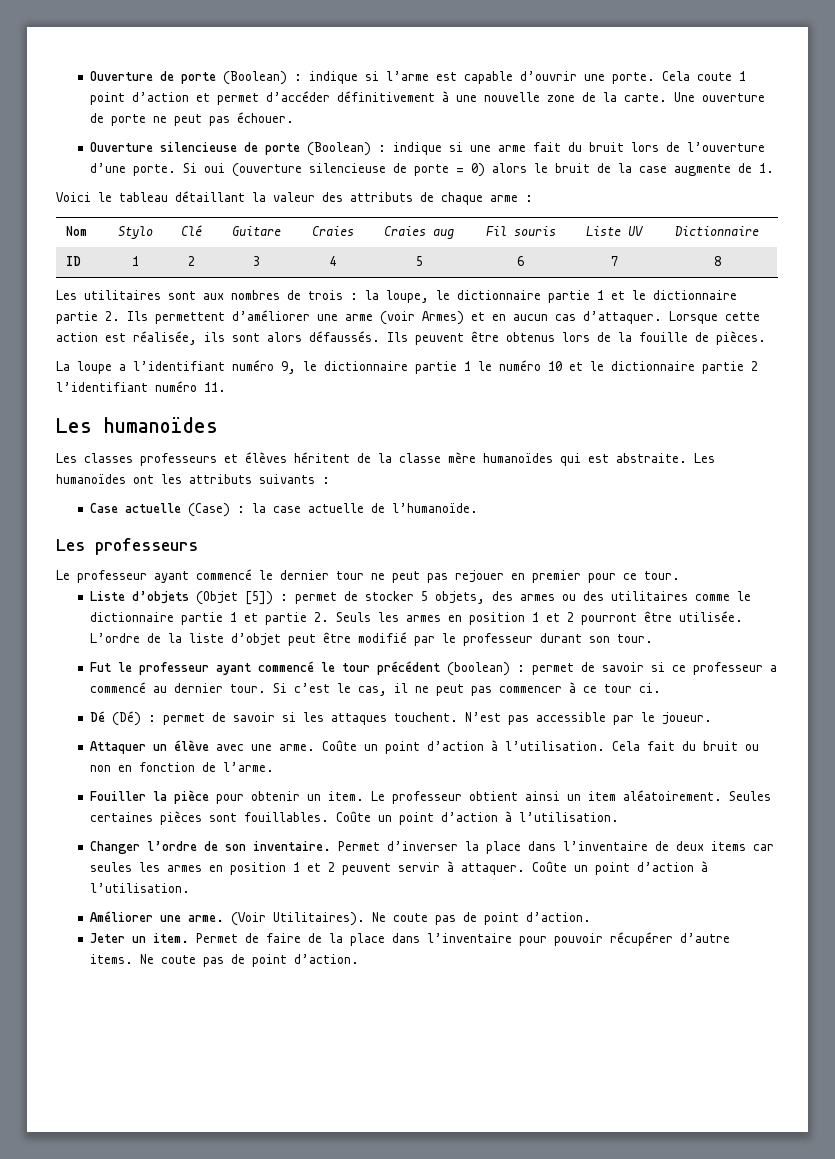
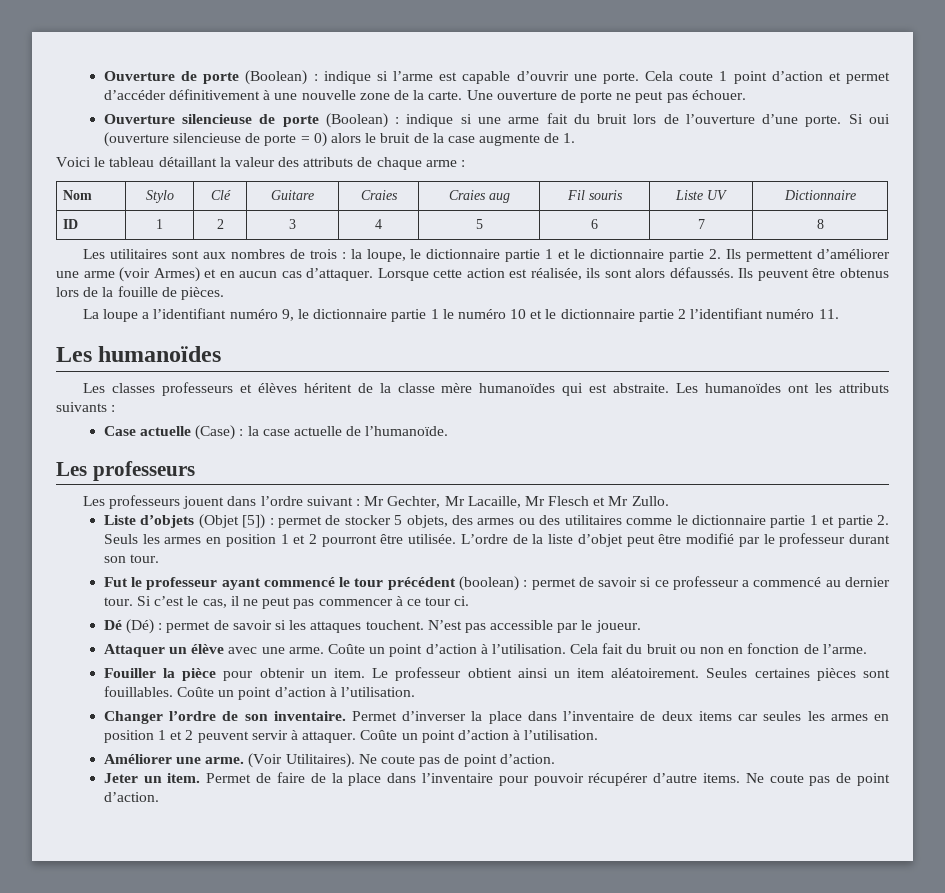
- Le professeur ayant commencé le dernier tour ne peut pas rejouer en premier pour ce tour.
+ Les professeurs jouent dans l’ordre suivant : Mr Gechter, Mr Lacaille, Mr Flesch et Mr Zullo.

